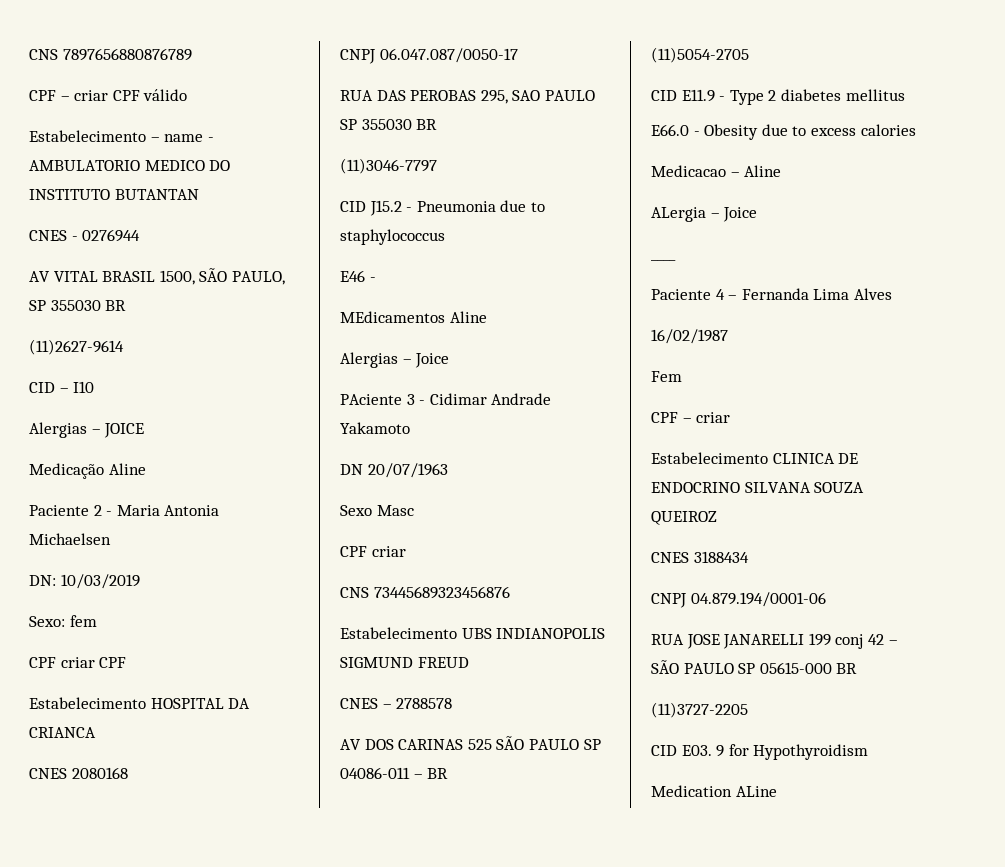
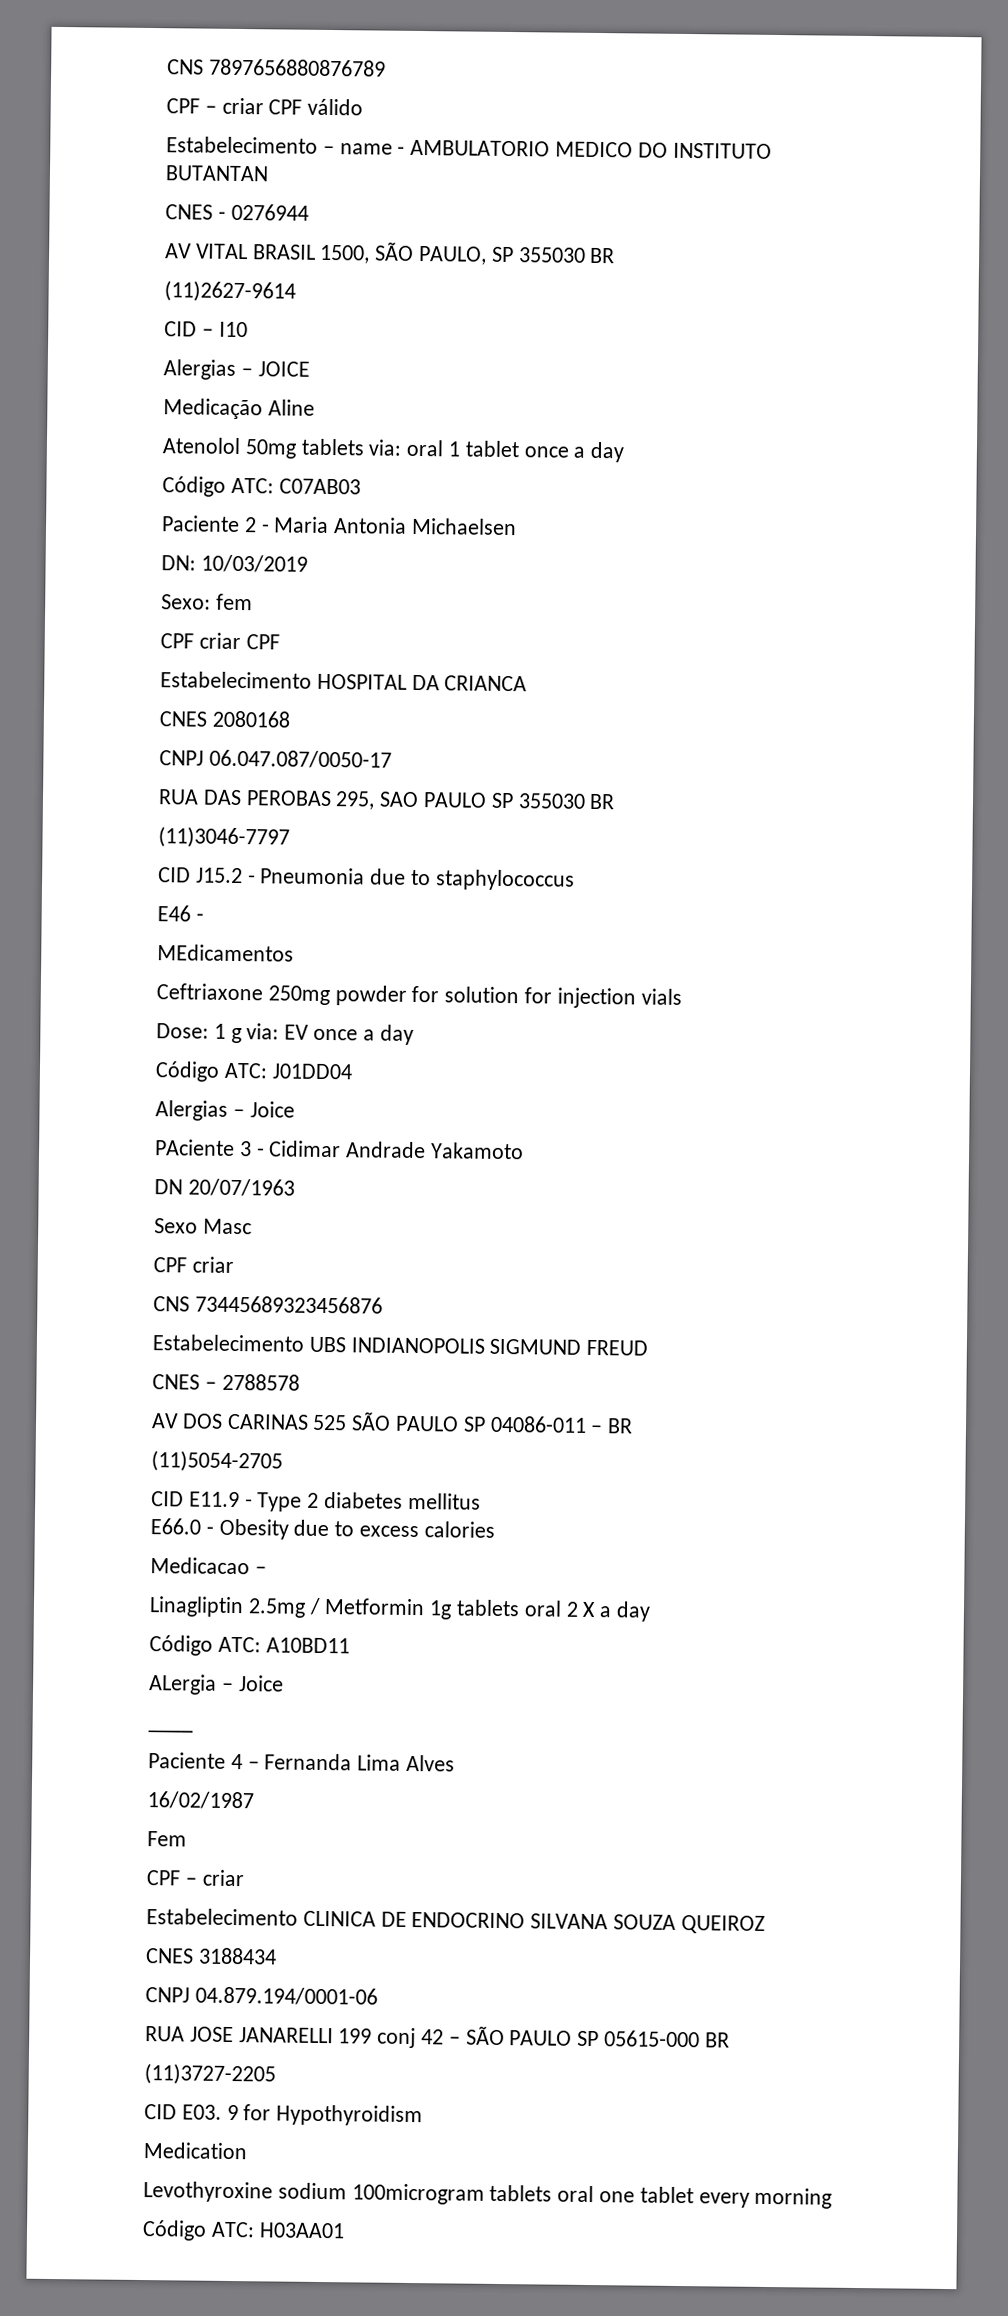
+ Atenolol 50mg tablets via: oral 1 tablet once a day
+ Código ATC: C07AB03
- MEdicamentos Aline
+ MEdicamentos
+ Ceftriaxone 250mg powder for solution for injection vials
+ Dose: 1 g via: EV once a day
+ Código ATC: J01DD04
- Medicacao – Aline
+ Medicacao –
+ Linagliptin 2.5mg / Metformin 1g tablets oral 2 X a day
+ Código ATC: A10BD11
- Medication ALine
+ Medication
+ Levothyroxine sodium 100microgram tablets oral one tablet every morning
+ Código ATC: H03AA01

